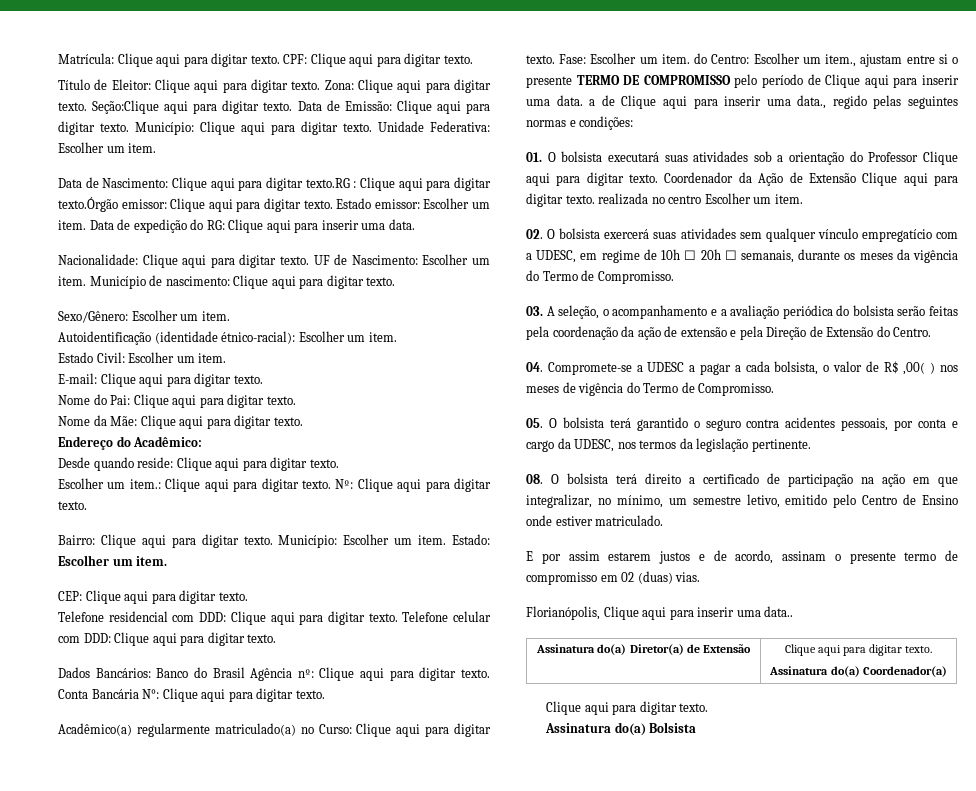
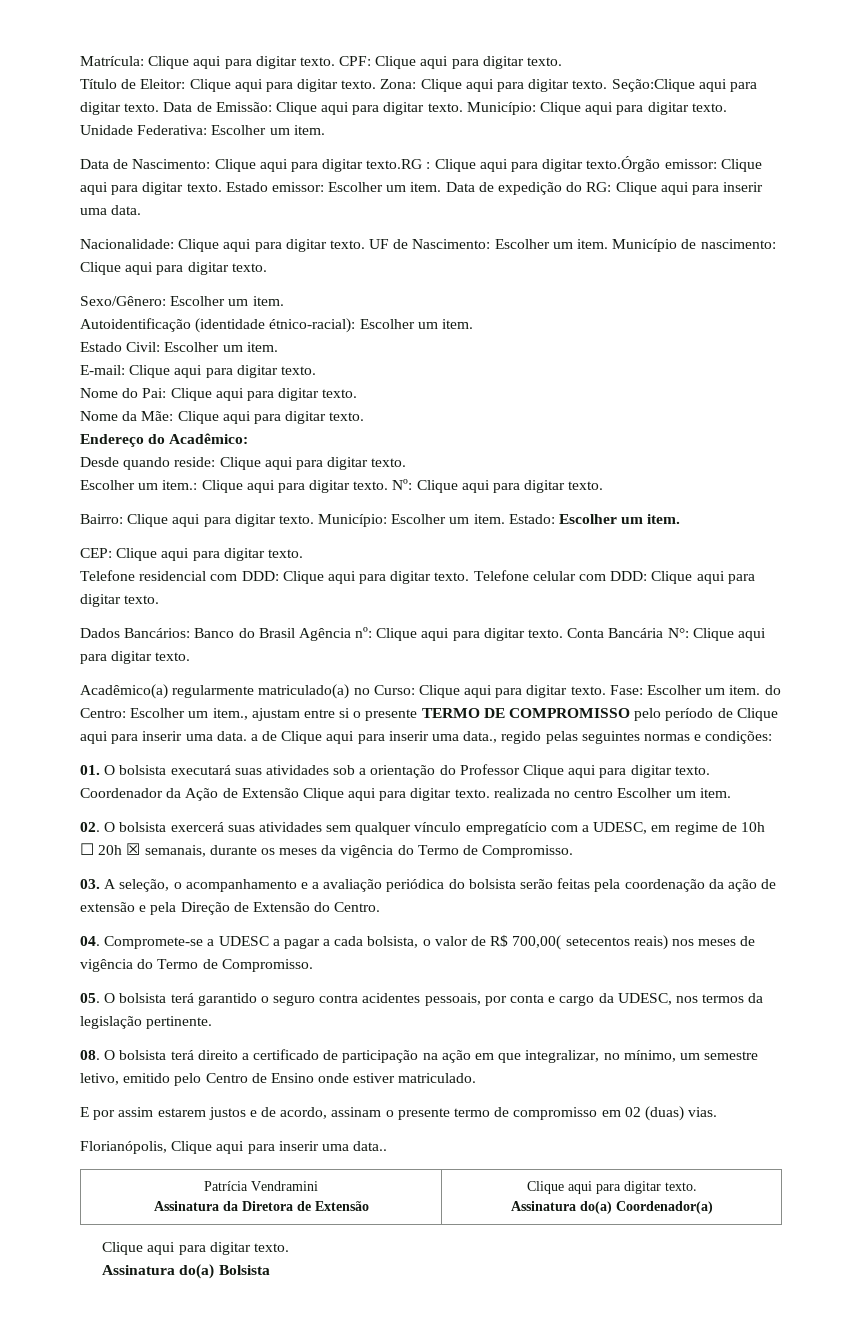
- 02. O bolsista exercerá suas atividades sem qualquer vínculo empregatício com a UDESC, em regime de 10h ☐ 20h ☐ semanais, durante os meses da vigência do Termo de Compromisso.
+ 02. O bolsista exercerá suas atividades sem qualquer vínculo empregatício com a UDESC, em regime de 10h ☐ 20h ☒ semanais, durante os meses da vigência do Termo de Compromisso.
- 04. Compromete-se a UDESC a pagar a cada bolsista, o valor de R$ ,00( ) nos meses de vigência do Termo de Compromisso.
+ 04. Compromete-se a UDESC a pagar a cada bolsista, o valor de R$ 700,00( setecentos reais) nos meses de vigência do Termo de Compromisso.
- Assinatura do(a) Diretor(a) de Extensão | Clique aqui para digitar texto.
+ Patrícia Vendramini
+ Assinatura da Diretora de Extensão | Clique aqui para digitar texto.

